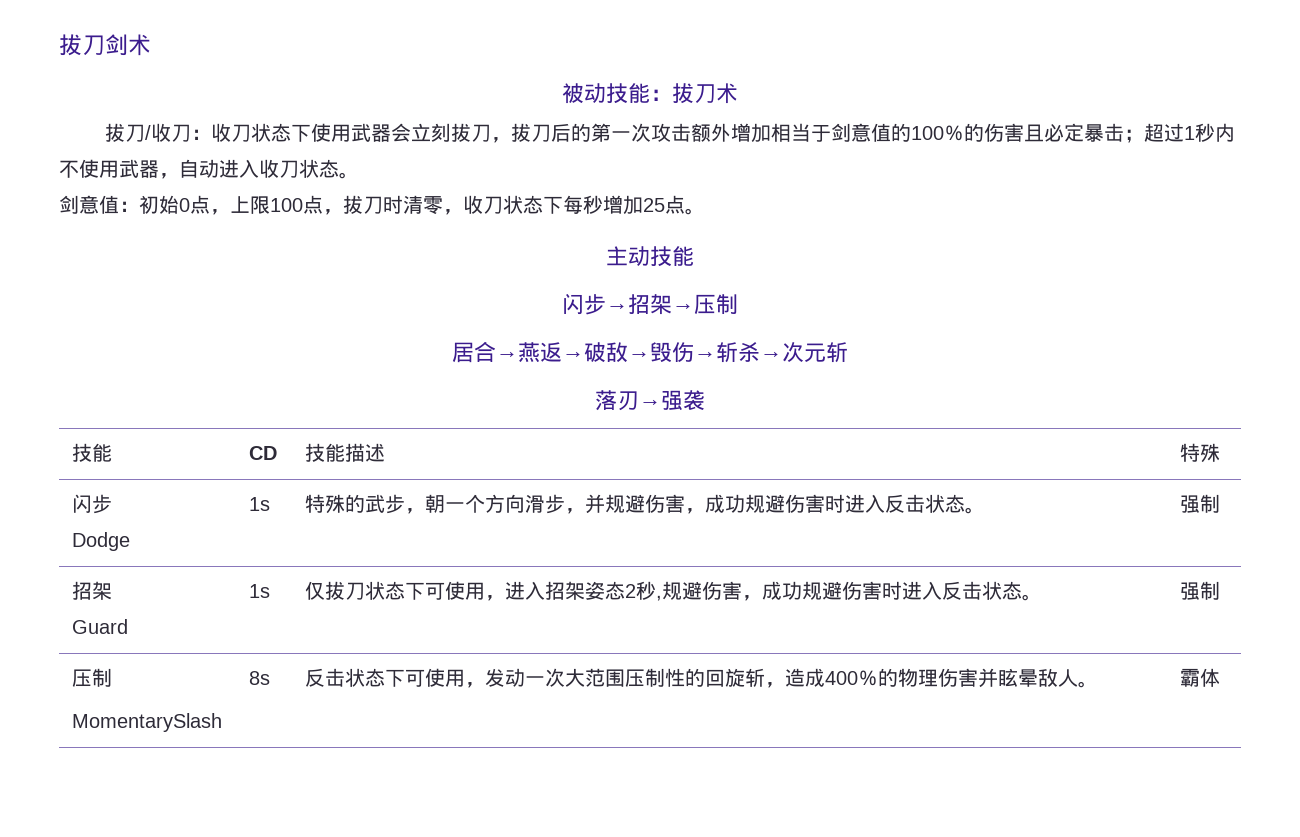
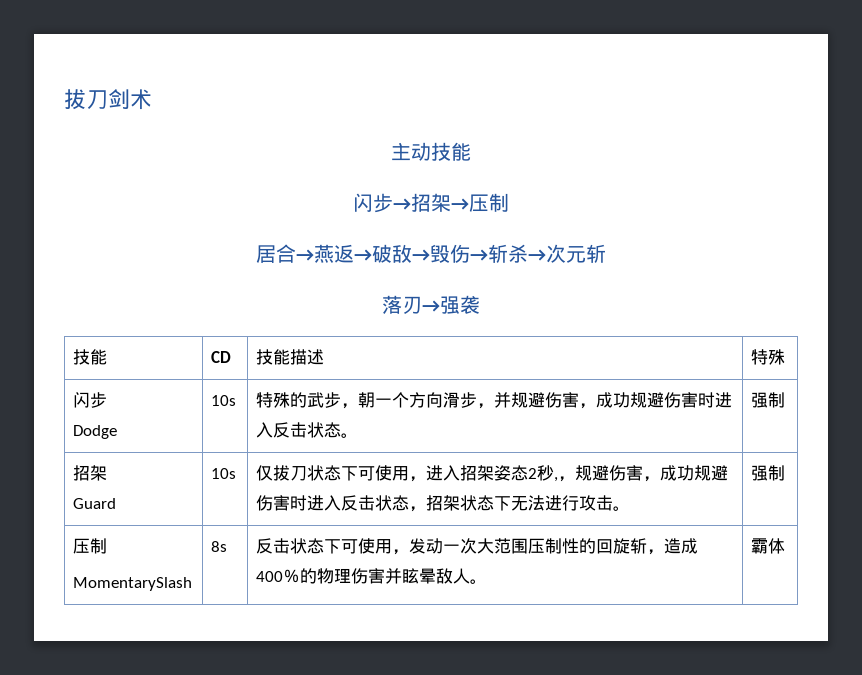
- 被动技能：拔刀术
- 拔刀/收刀：收刀状态下使用武器会立刻拔刀，拔刀后的第一次攻击额外增加相当于剑意值的100％的伤害且必定暴击；超过1秒内不使用武器，自动进入收刀状态。
- 剑意值：初始0点，上限100点，拔刀时清零，收刀状态下每秒增加25点。
  技能 | CD | 技能描述 | 特殊
  闪步
- Dodge | 1s | 特殊的武步，朝一个方向滑步，并规避伤害，成功规避伤害时进入反击状态。 | 强制
+ Dodge | 10s | 特殊的武步，朝一个方向滑步，并规避伤害，成功规避伤害时进入反击状态。 | 强制
  招架
- Guard | 1s | 仅拔刀状态下可使用，进入招架姿态2秒,规避伤害，成功规避伤害时进入反击状态。 | 强制
+ Guard | 10s | 仅拔刀状态下可使用，进入招架姿态2秒,，规避伤害，成功规避伤害时进入反击状态，招架状态下无法进行攻击。 | 强制

